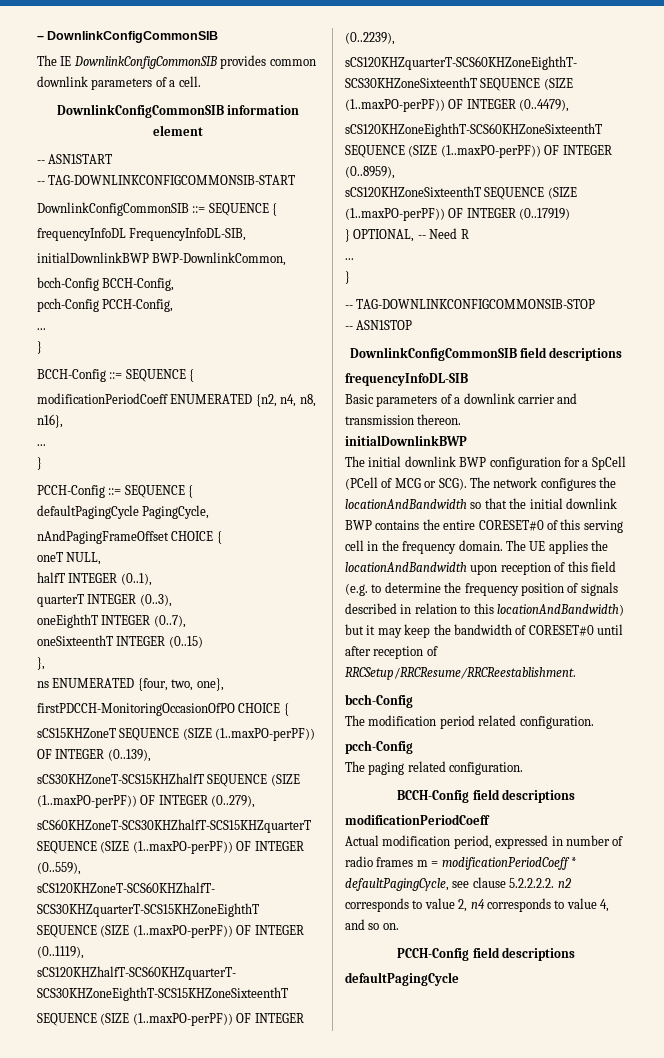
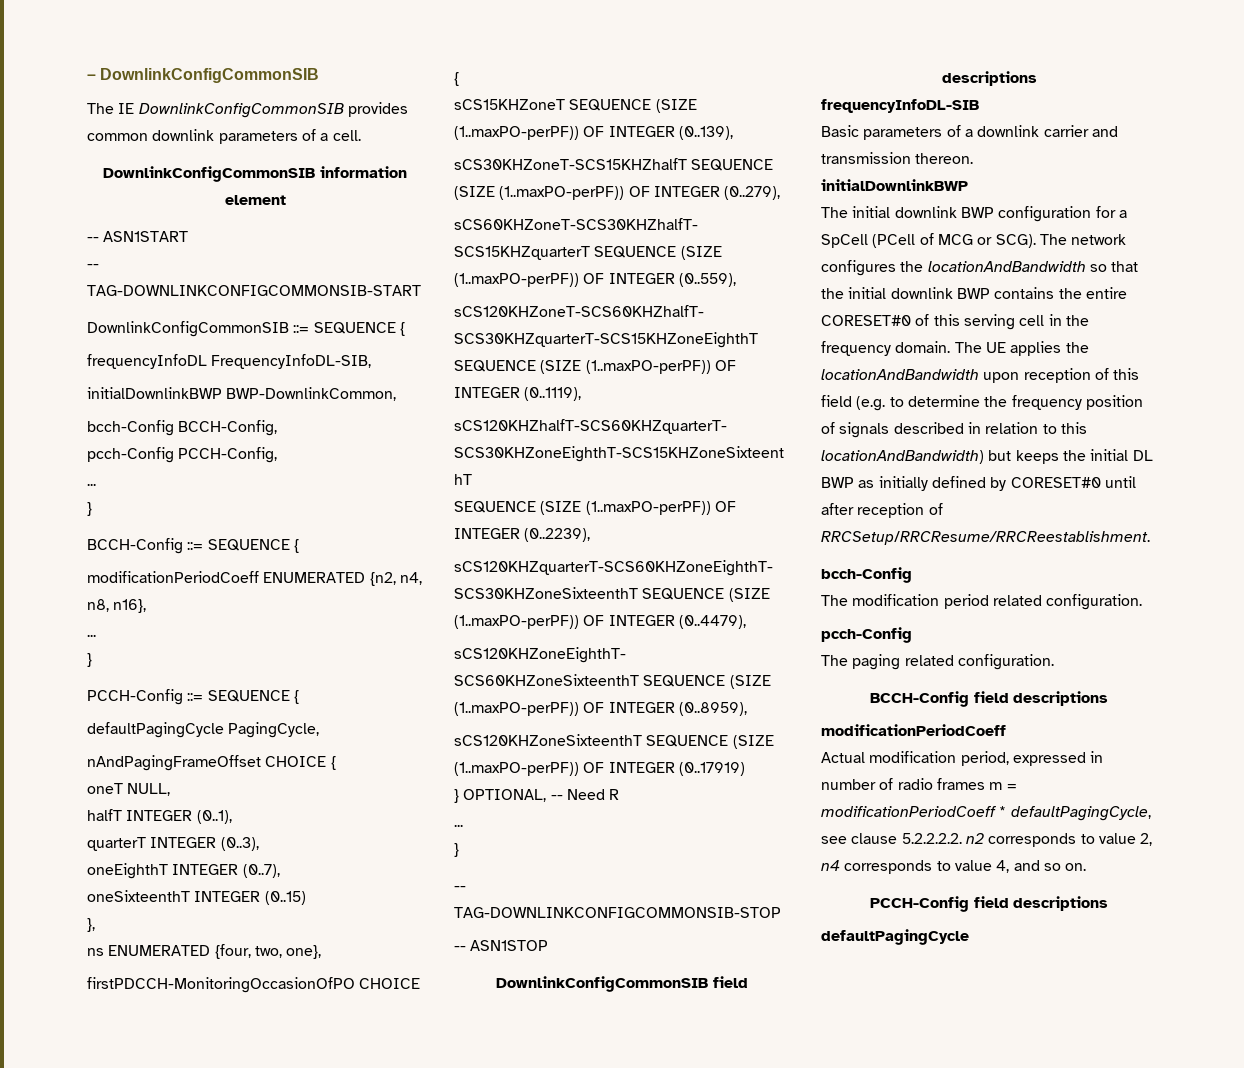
- The UE applies the locationAndBandwidth upon reception of this field (e.g. to determine the frequency position of signals described in relation to this locationAndBandwidth) but it may keep the bandwidth of CORESET#0 until after reception of RRCSetup/RRCResume/RRCReestablishment.
+ The UE applies the locationAndBandwidth upon reception of this field (e.g. to determine the frequency position of signals described in relation to this locationAndBandwidth) but keeps the initial DL BWP as initially defined by CORESET#0 until after reception of RRCSetup/RRCResume/RRCReestablishment.

